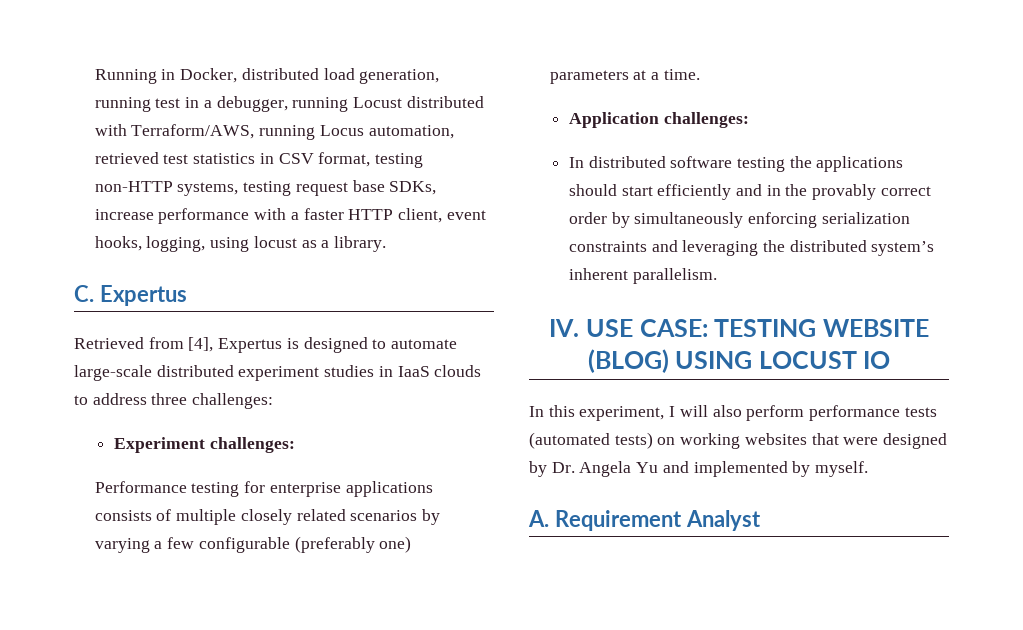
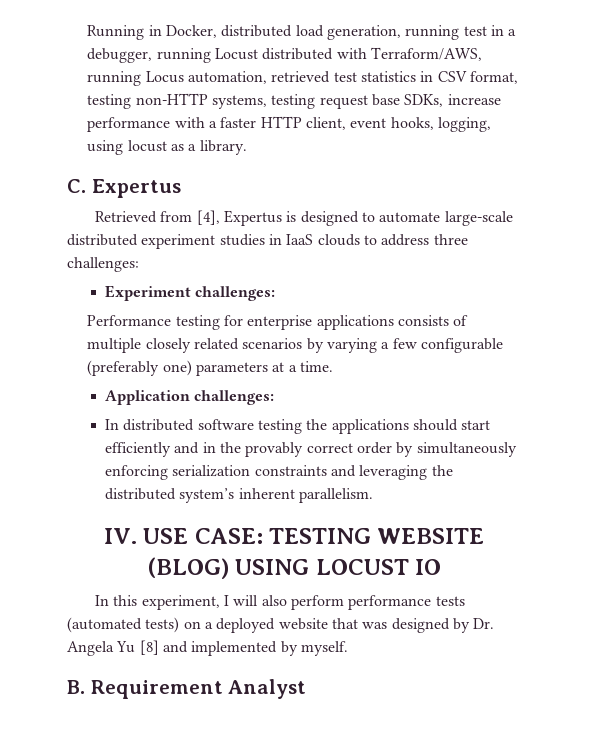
- In this experiment, I will also perform performance tests (automated tests) on working websites that were designed by Dr. Angela Yu and implemented by myself.
+ In this experiment, I will also perform performance tests (automated tests) on a deployed website that was designed by Dr. Angela Yu [8] and implemented by myself.
- A. Requirement Analyst
+ B. Requirement Analyst

